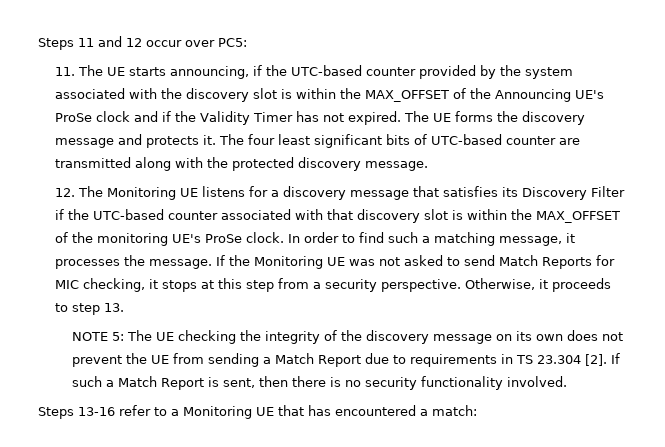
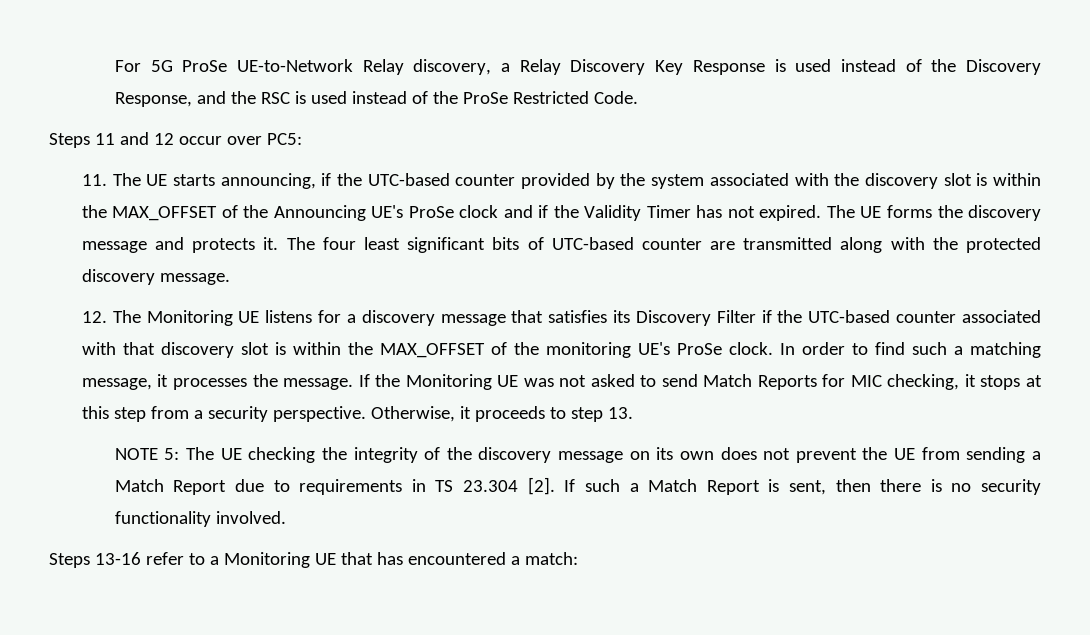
+ For 5G ProSe UE-to-Network Relay discovery, a Relay Discovery Key Response is used instead of the Discovery Response, and the RSC is used instead of the ProSe Restricted Code.

